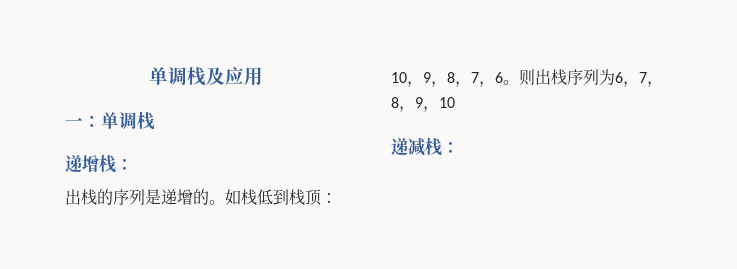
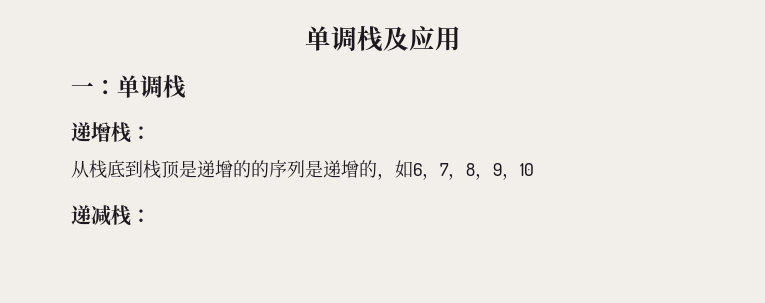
- 出栈的序列是递增的。如栈低到栈顶：10，9，8，7，6。则出栈序列为6，7，8，9，10
+ 从栈底到栈顶是递增的的序列是递增的，如6，7，8，9，10

